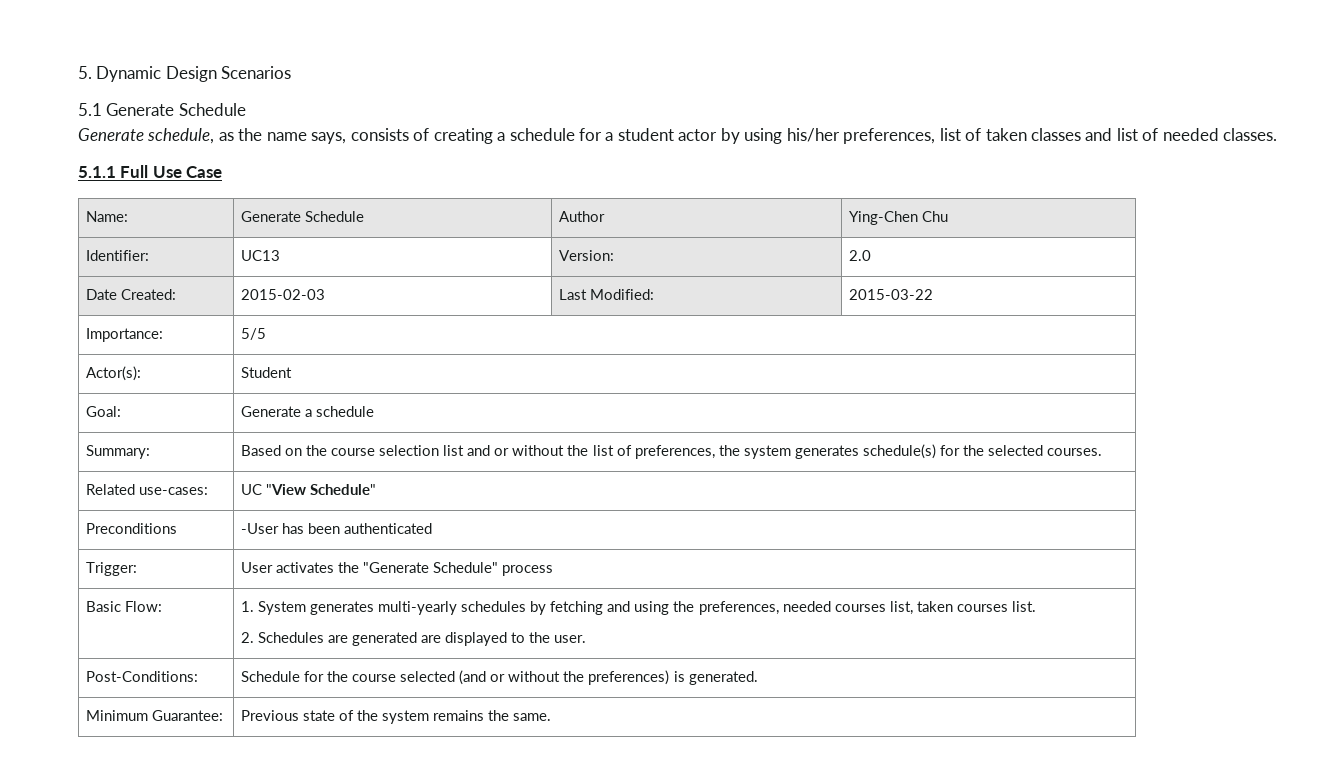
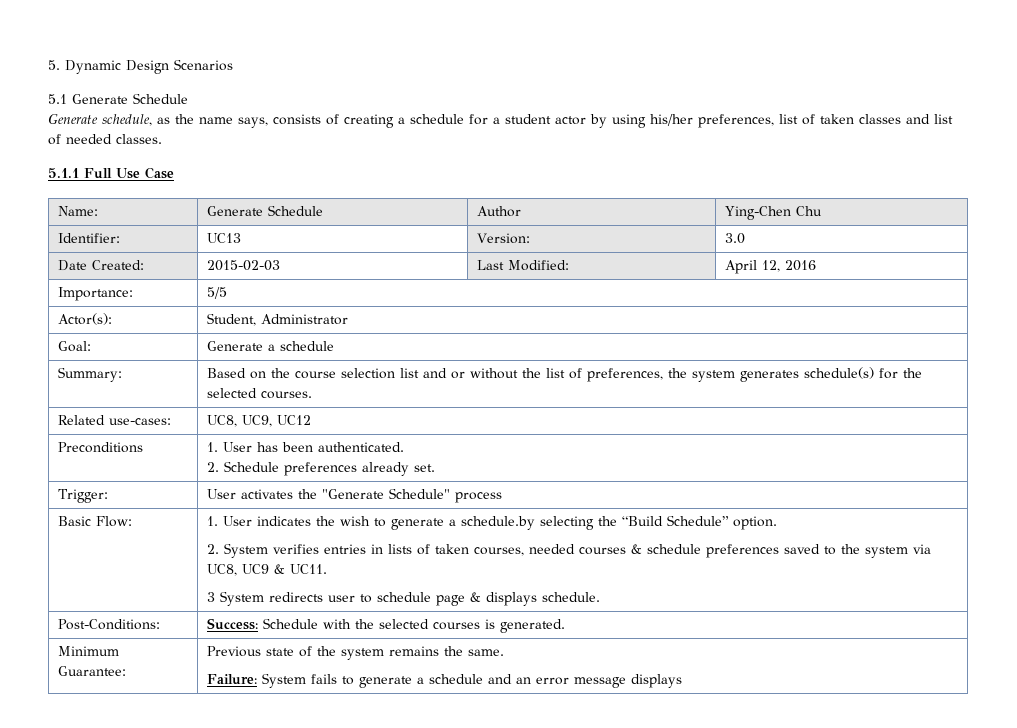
- Identifier: | UC13 | Version: | 2.0
+ Identifier: | UC13 | Version: | 3.0
- Date Created: | 2015-02-03 | Last Modified: | 2015-03-22
+ Date Created: | 2015-02-03 | Last Modified: | April 12, 2016
- Actor(s): | Student
+ Actor(s): | Student, Administrator
- Related use-cases: | UC "View Schedule"
- Preconditions | -User has been authenticated
+ Related use-cases: | UC8, UC9, UC12
+ Preconditions | 1. User has been authenticated.
+ 2. Schedule preferences already set.
- 1. System generates multi-yearly schedules by fetching and using the preferences, needed courses list, taken courses list.
- 2. Schedules are generated are displayed to the user.
- Post-Conditions: | Schedule for the course selected (and or without the preferences) is generated.
+ 1. User indicates the wish to generate a schedule.by selecting the “Build Schedule” option.
+ 2. System verifies entries in lists of taken courses, needed courses & schedule preferences saved to the system via UC8, UC9 & UC11.
+ 3 System redirects user to schedule page & displays schedule.
+ Post-Conditions: | Success: Schedule with the selected courses is generated.
  Minimum Guarantee: | Previous state of the system remains the same.
+ Failure: System fails to generate a schedule and an error message displays

